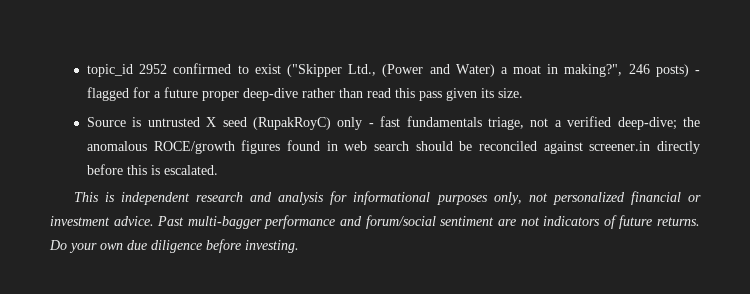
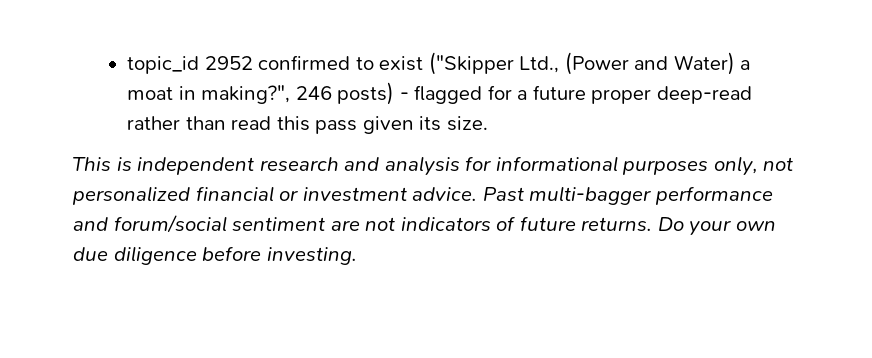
- topic_id 2952 confirmed to exist ("Skipper Ltd., (Power and Water) a moat in making?", 246 posts) - flagged for a future proper deep-dive rather than read this pass given its size.
+ topic_id 2952 confirmed to exist ("Skipper Ltd., (Power and Water) a moat in making?", 246 posts) - flagged for a future proper deep-read rather than read this pass given its size.
- Source is untrusted X seed (RupakRoyC) only - fast fundamentals triage, not a verified deep-dive; the anomalous ROCE/growth figures found in web search should be reconciled against screener.in directly before this is escalated.

